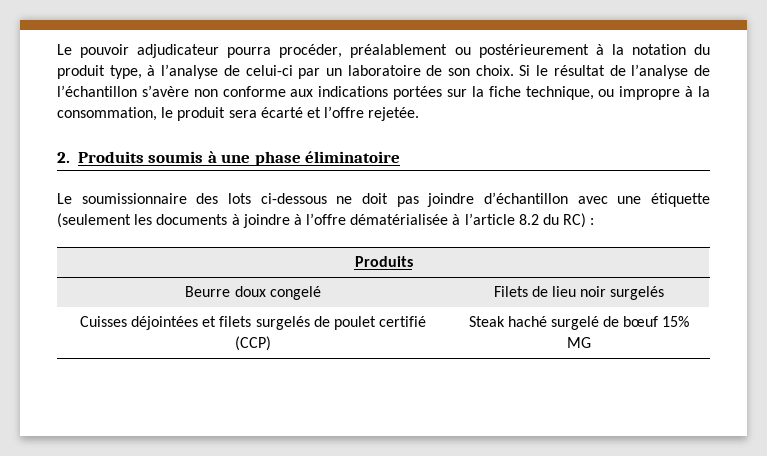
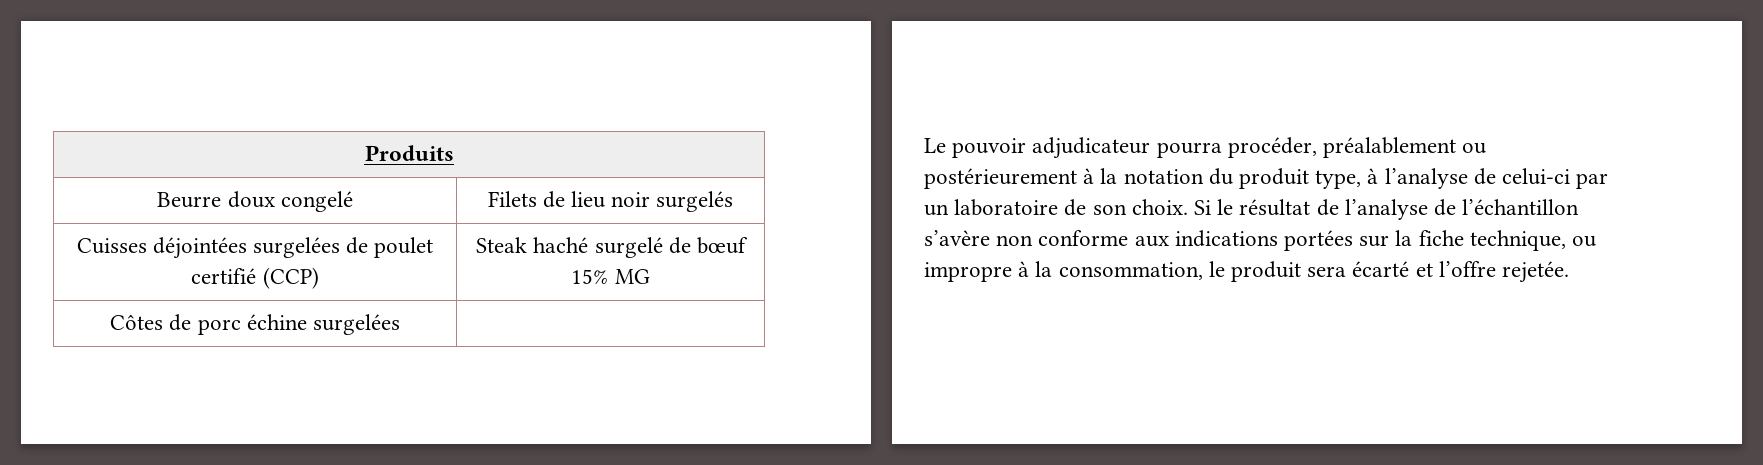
+ Produits
+ Beurre doux congelé | Filets de lieu noir surgelés
+ Cuisses déjointées surgelées de poulet certifié (CCP) | Steak haché surgelé de bœuf 15% MG
+ Côtes de porc échine surgelées |
- 2. Produits soumis à une phase éliminatoire
- Le soumissionnaire des lots ci-dessous ne doit pas joindre d’échantillon avec une étiquette (seulement les documents à joindre à l’offre dématérialisée à l’article 8.2 du RC) :
- Produits
- Beurre doux congelé | Filets de lieu noir surgelés
- Cuisses déjointées et filets surgelés de poulet certifié (CCP) | Steak haché surgelé de bœuf 15% MG

